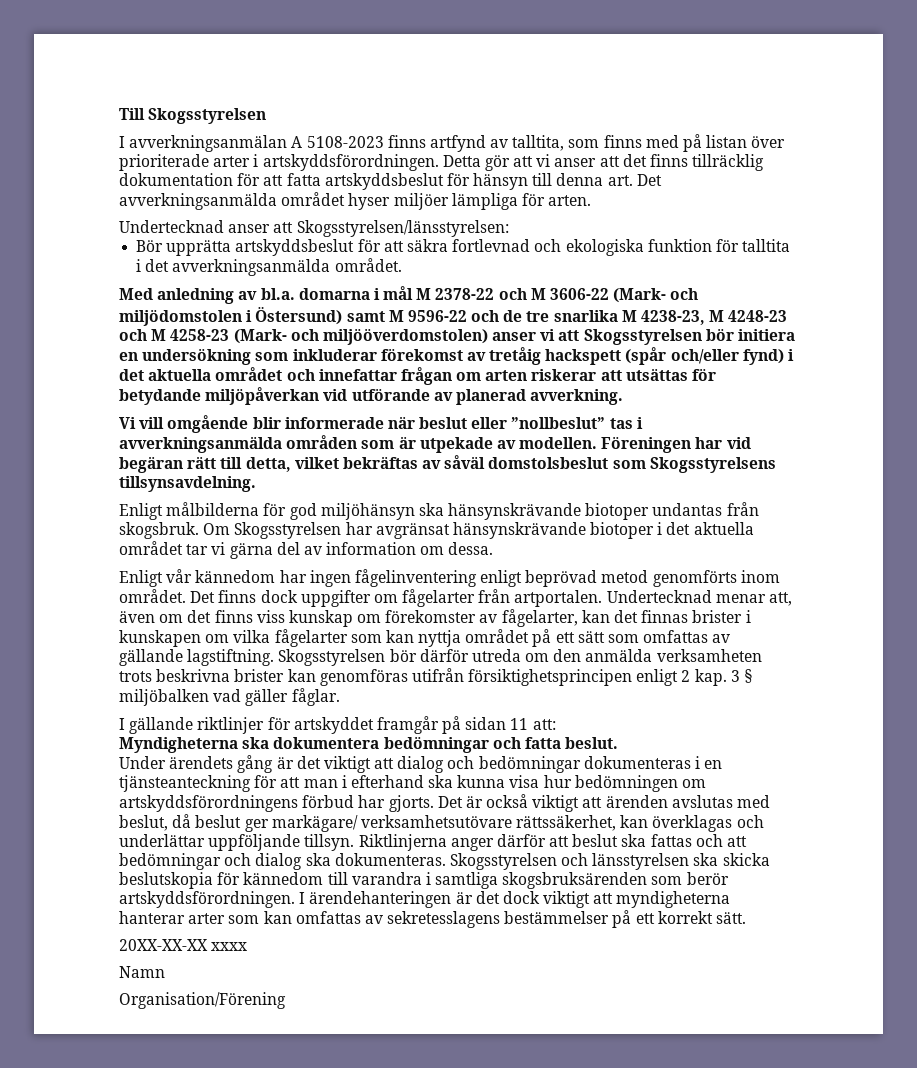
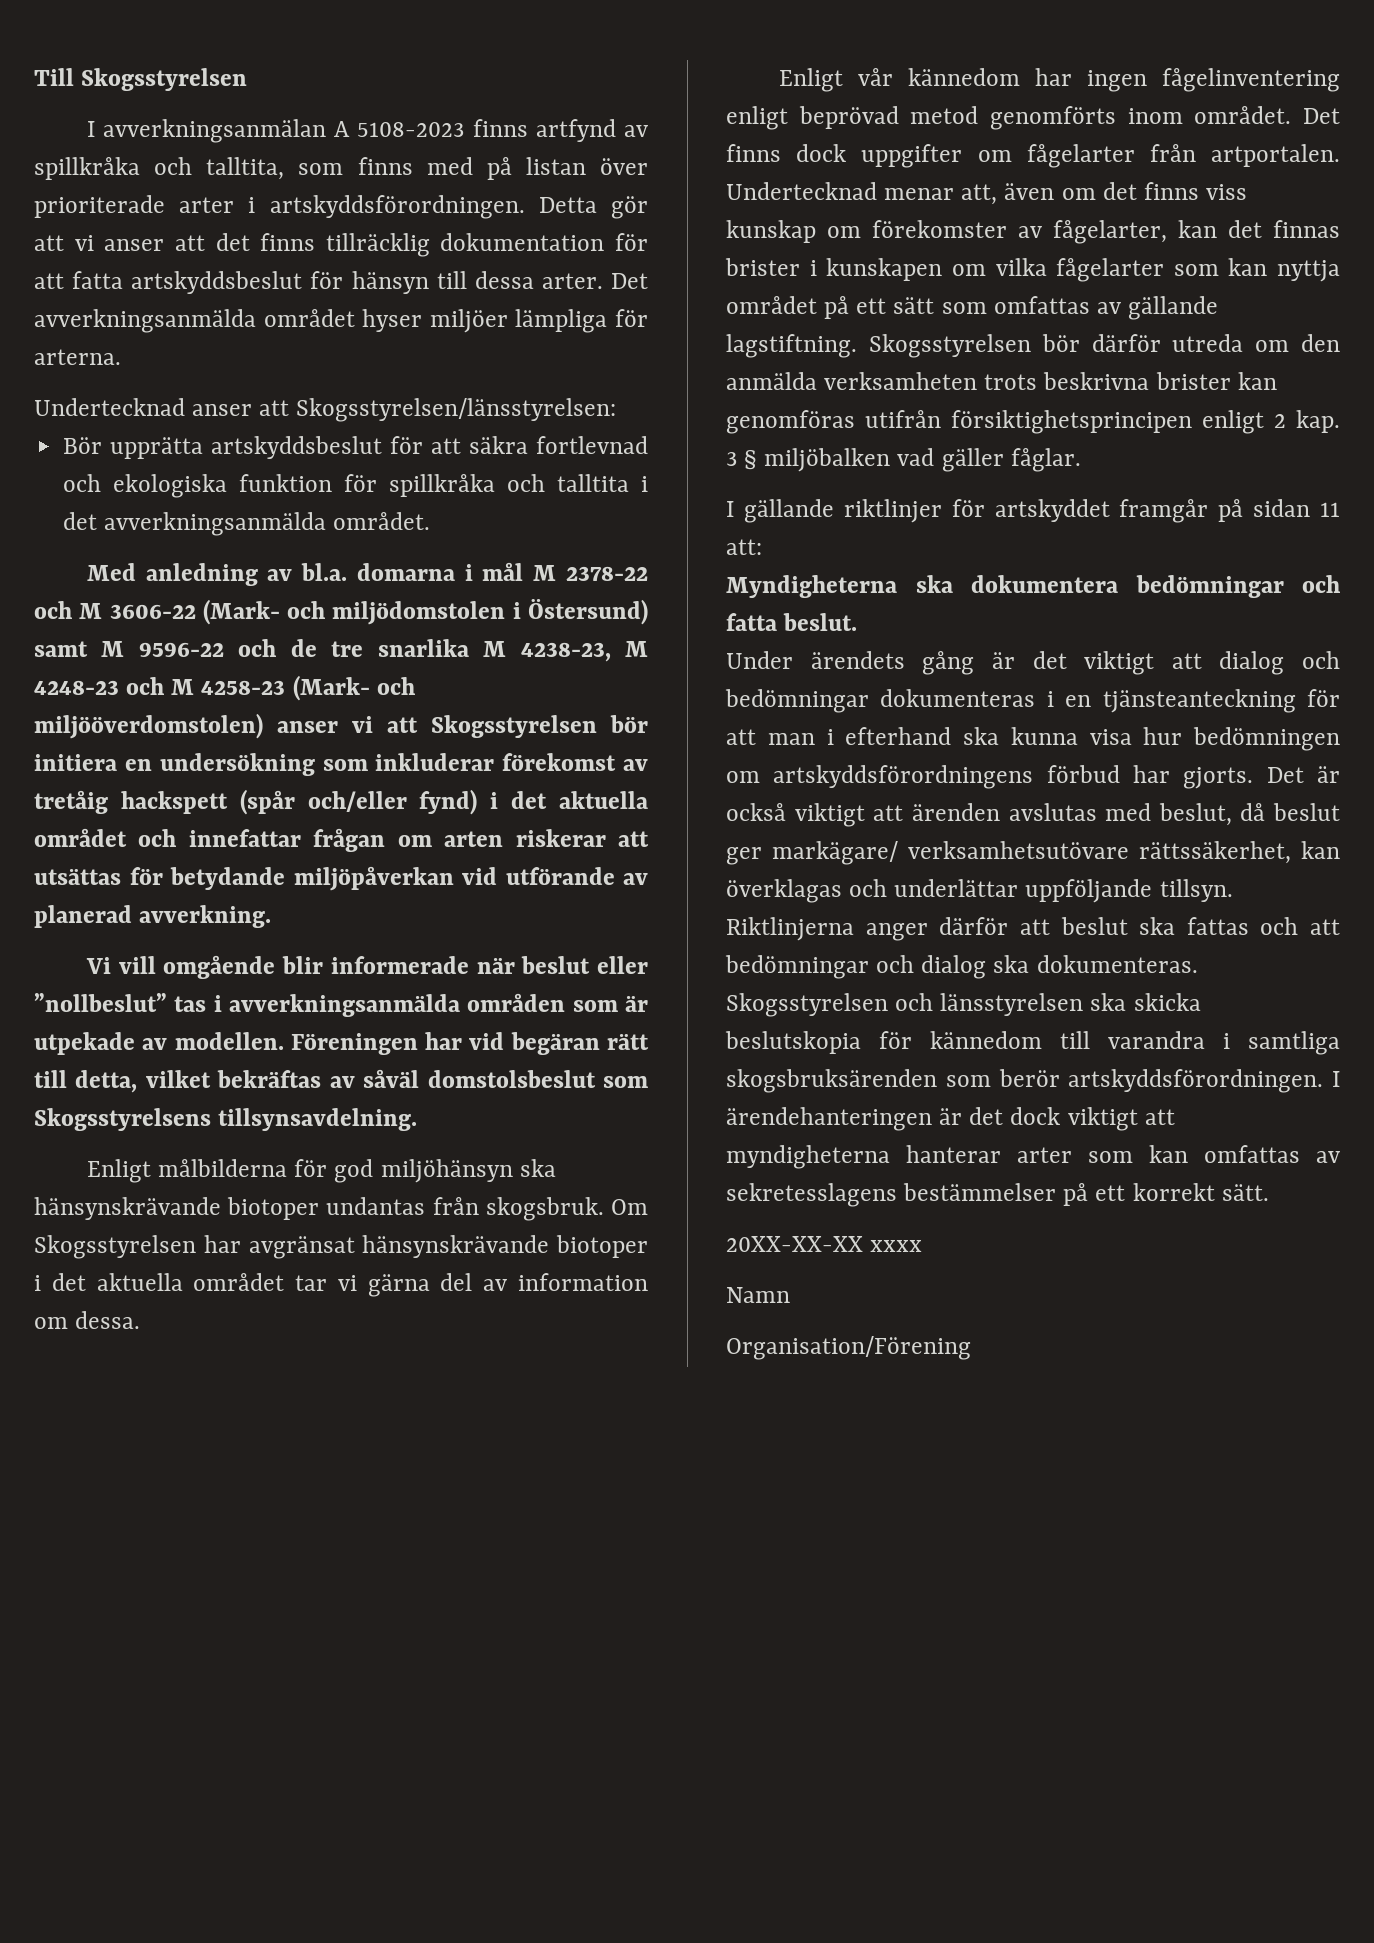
- I avverkningsanmälan A 5108-2023 finns artfynd av talltita, som finns med på listan över prioriterade arter i artskyddsförordningen.
+ I avverkningsanmälan A 5108-2023 finns artfynd av spillkråka och talltita, som finns med på listan över prioriterade arter i artskyddsförordningen.
- Detta gör att vi anser att det finns tillräcklig dokumentation för att fatta artskyddsbeslut för hänsyn till denna art. Det avverkningsanmälda området hyser miljöer lämpliga för arten.
+ Detta gör att vi anser att det finns tillräcklig dokumentation för att fatta artskyddsbeslut för hänsyn till dessa arter. Det avverkningsanmälda området hyser miljöer lämpliga för arterna.
- Bör upprätta artskyddsbeslut för att säkra fortlevnad och ekologiska funktion för talltita i det avverkningsanmälda området.
+ Bör upprätta artskyddsbeslut för att säkra fortlevnad och ekologiska funktion för spillkråka och talltita i det avverkningsanmälda området.

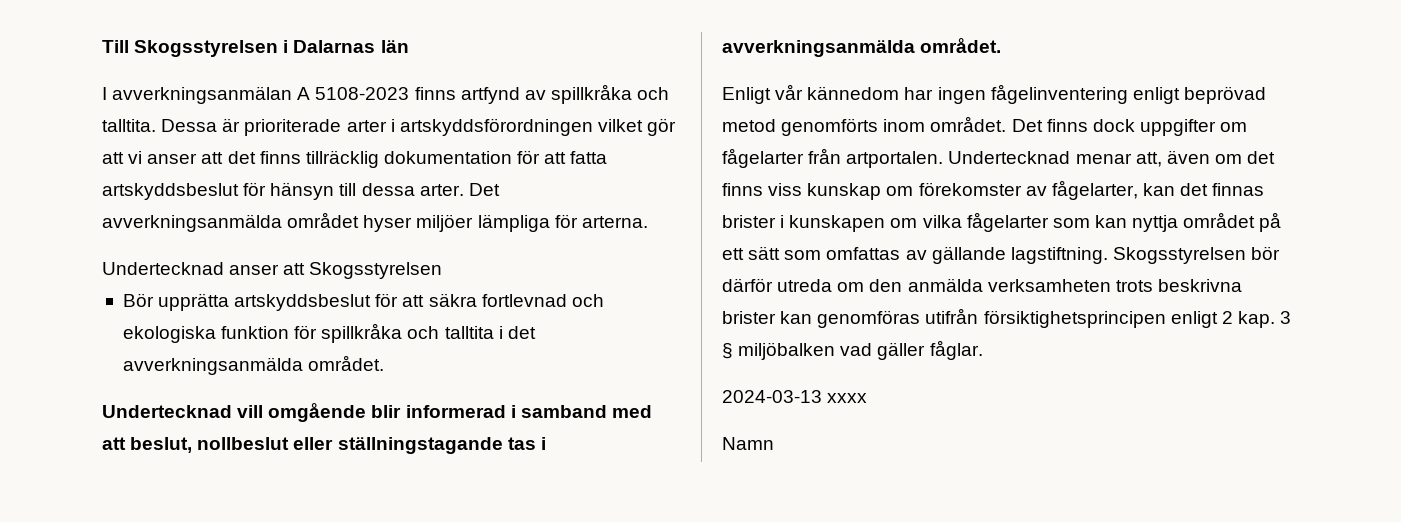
- Till Skogsstyrelsen
+ Till Skogsstyrelsen i Dalarnas län
- I avverkningsanmälan A 5108-2023 finns artfynd av spillkråka och talltita, som finns med på listan över prioriterade arter i artskyddsförordningen. Detta gör att vi anser att det finns tillräcklig dokumentation för att fatta artskyddsbeslut för hänsyn till dessa arter.
+ I avverkningsanmälan A 5108-2023 finns artfynd av spillkråka och talltita. Dessa är prioriterade arter i artskyddsförordningen vilket gör att vi anser att det finns tillräcklig dokumentation för att fatta artskyddsbeslut för hänsyn till dessa arter.
- Undertecknad anser att Skogsstyrelsen/länsstyrelsen:
+ Undertecknad anser att Skogsstyrelsen
- Med anledning av bl.a. domarna i mål M 2378-22 och M 3606-22 (Mark- och miljödomstolen i Östersund) samt M 9596-22 och de tre snarlika M 4238-23, M 4248-23 och M 4258-23 (Mark- och miljööverdomstolen) anser vi att Skogsstyrelsen bör initiera en undersökning som inkluderar förekomst av tretåig hackspett (spår och/eller fynd) i det aktuella området och innefattar frågan om arten riskerar att utsättas för betydande miljöpåverkan vid utförande av planerad avverkning.
- Vi vill omgående blir informerade när beslut eller ”nollbeslut” tas i avverkningsanmälda områden som är utpekade av modellen. Föreningen har vid begäran rätt till detta, vilket bekräftas av såväl domstolsbeslut som Skogsstyrelsens tillsynsavdelning.
- Enligt målbilderna för god miljöhänsyn ska hänsynskrävande biotoper undantas från skogsbruk. Om Skogsstyrelsen har avgränsat hänsynskrävande biotoper i det aktuella området tar vi gärna del av information om dessa.
+ Undertecknad vill omgående blir informerad i samband med att beslut, nollbeslut eller ställningstagande tas i avverkningsanmälda området.
- I gällande riktlinjer för artskyddet framgår på sidan 11 att:
- Myndigheterna ska dokumentera bedömningar och fatta beslut.
- Under ärendets gång är det viktigt att dialog och bedömningar dokumenteras i en tjänsteanteckning för att man i efterhand ska kunna visa hur bedömningen om artskyddsförordningens förbud har gjorts. Det är också viktigt att ärenden avslutas med beslut, då beslut ger markägare/ verksamhetsutövare rättssäkerhet, kan överklagas och underlättar uppföljande tillsyn. Riktlinjerna anger därför att beslut ska fattas och att bedömningar och dialog ska dokumenteras. Skogsstyrelsen och länsstyrelsen ska skicka beslutskopia för kännedom till varandra i samtliga skogsbruksärenden som berör artskyddsförordningen. I ärendehanteringen är det dock viktigt att myndigheterna hanterar arter som kan omfattas av sekretesslagens bestämmelser på ett korrekt sätt.
- 20XX-XX-XX xxxx
+ 2024-03-13 xxxx
- Organisation/Förening

